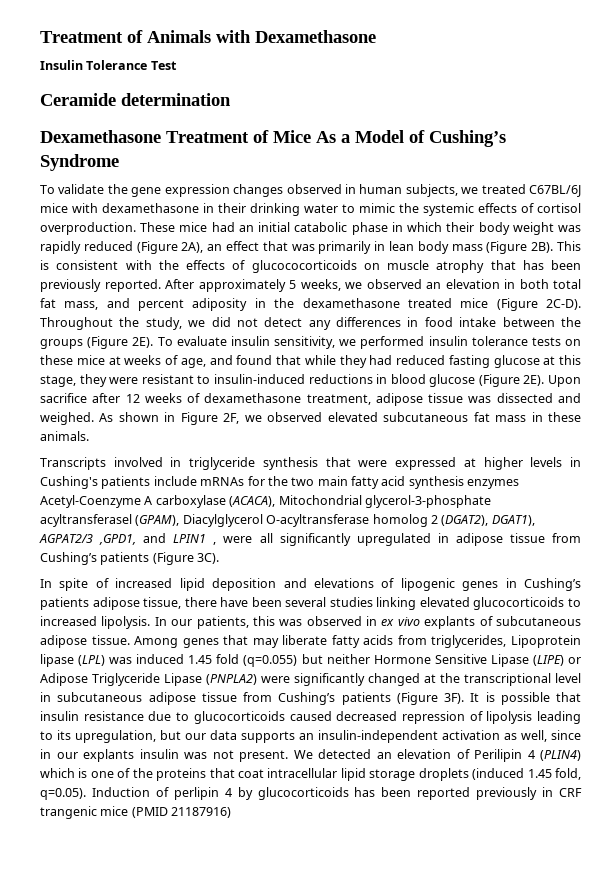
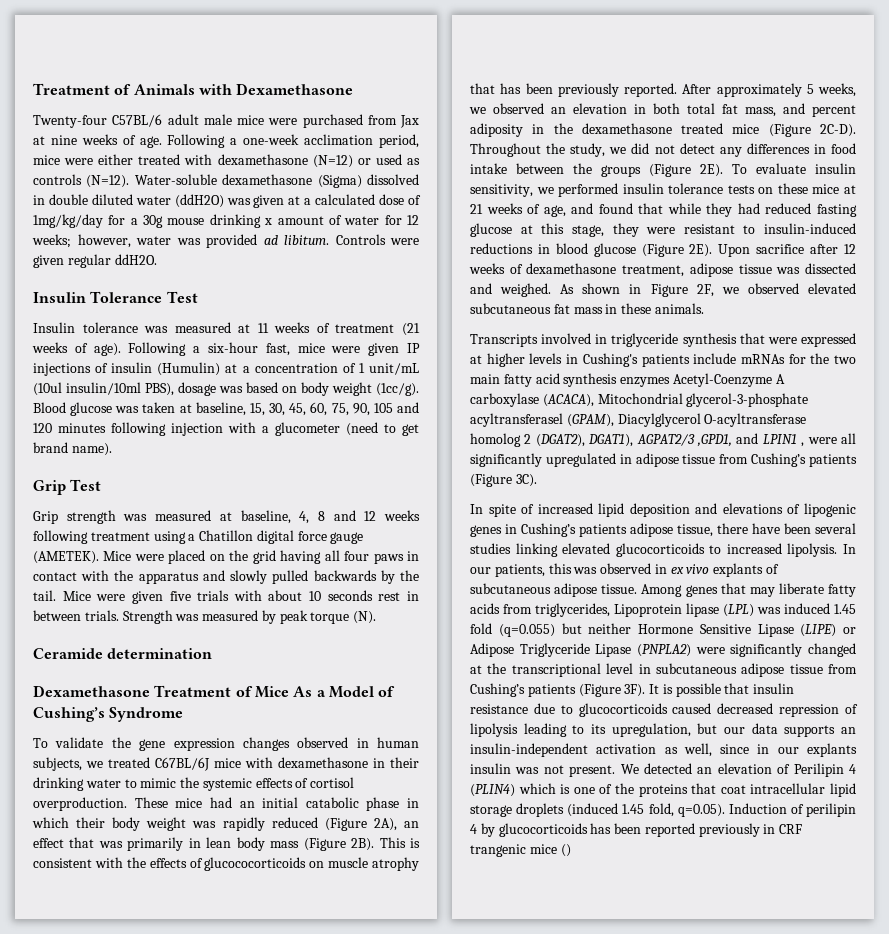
+ Twenty-four C57BL/6 adult male mice were purchased from Jax at nine weeks of age. Following a one-week acclimation period, mice were either treated with dexamethasone (N=12) or used as controls (N=12). Water-soluble dexamethasone (Sigma) dissolved in double diluted water (ddH2O) was given at a calculated dose of 1mg/kg/day for a 30g mouse drinking x amount of water for 12 weeks; however, water was provided ad libitum. Controls were given regular ddH2O.
  Insulin Tolerance Test
+ Insulin tolerance was measured at 11 weeks of treatment (21 weeks of age). Following a six-hour fast, mice were given IP injections of insulin (Humulin) at a concentration of 1 unit/mL (10ul insulin/10ml PBS), dosage was based on body weight (1cc/g). Blood glucose was taken at baseline, 15, 30, 45, 60, 75, 90, 105 and 120 minutes following injection with a glucometer (need to get brand name).
+ Grip Test
+ Grip strength was measured at baseline, 4, 8 and 12 weeks following treatment using a Chatillon digital force gauge (AMETEK). Mice were placed on the grid having all four paws in contact with the apparatus and slowly pulled backwards by the tail. Mice were given five trials with about 10 seconds rest in between trials. Strength was measured by peak torque (N).
- To evaluate insulin sensitivity, we performed insulin tolerance tests on these mice at weeks of age, and found that while they had reduced fasting glucose at this stage, they were resistant to insulin-induced reductions in blood glucose (Figure 2E).
+ To evaluate insulin sensitivity, we performed insulin tolerance tests on these mice at 21 weeks of age, and found that while they had reduced fasting glucose at this stage, they were resistant to insulin-induced reductions in blood glucose (Figure 2E).
- We detected an elevation of Perilipin 4 (PLIN4) which is one of the proteins that coat intracellular lipid storage droplets (induced 1.45 fold, q=0.05). Induction of perlipin 4 by glucocorticoids has been reported previously in CRF trangenic mice (PMID 21187916)
+ We detected an elevation of Perilipin 4 (PLIN4) which is one of the proteins that coat intracellular lipid storage droplets (induced 1.45 fold, q=0.05). Induction of perilipin 4 by glucocorticoids has been reported previously in CRF trangenic mice ()

